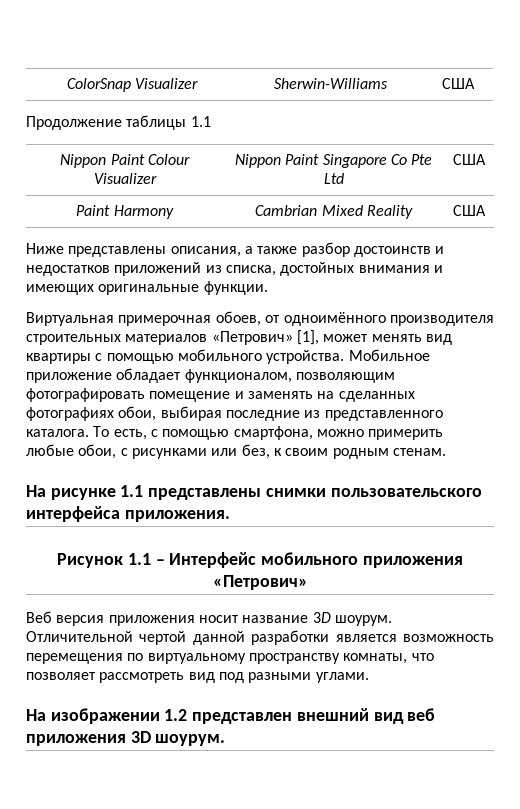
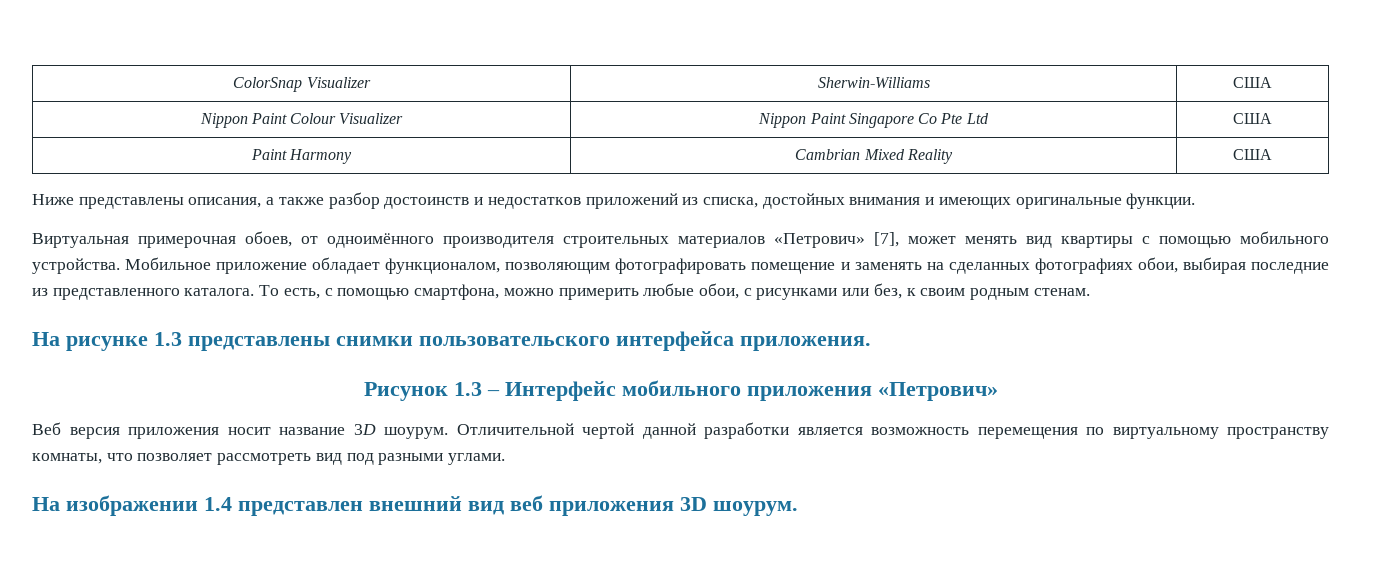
- Продолжение таблицы 1.1
- Виртуальная примерочная обоев, от одноимённого производителя строительных материалов «Петрович» [1], может менять вид квартиры с помощью мобильного устройства.
+ Виртуальная примерочная обоев, от одноимённого производителя строительных материалов «Петрович» [7], может менять вид квартиры с помощью мобильного устройства.
- На рисунке 1.1 представлены снимки пользовательского интерфейса приложения.
+ На рисунке 1.3 представлены снимки пользовательского интерфейса приложения.
- Рисунок 1.1 – Интерфейс мобильного приложения «Петрович»
+ Рисунок 1.3 – Интерфейс мобильного приложения «Петрович»
- На изображении 1.2 представлен внешний вид веб приложения 3D шоурум.
+ На изображении 1.4 представлен внешний вид веб приложения 3D шоурум.

